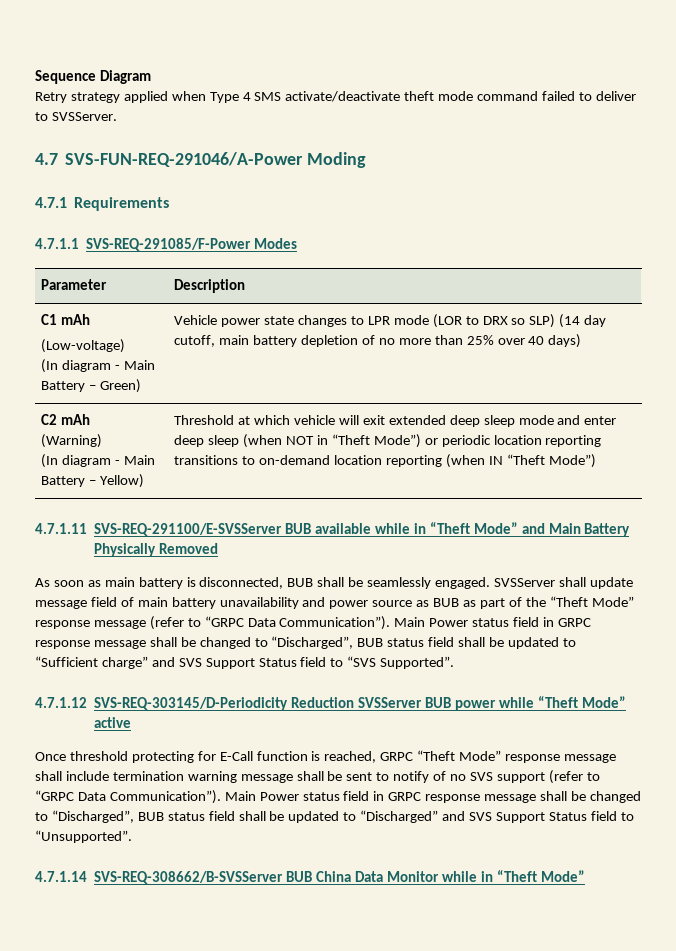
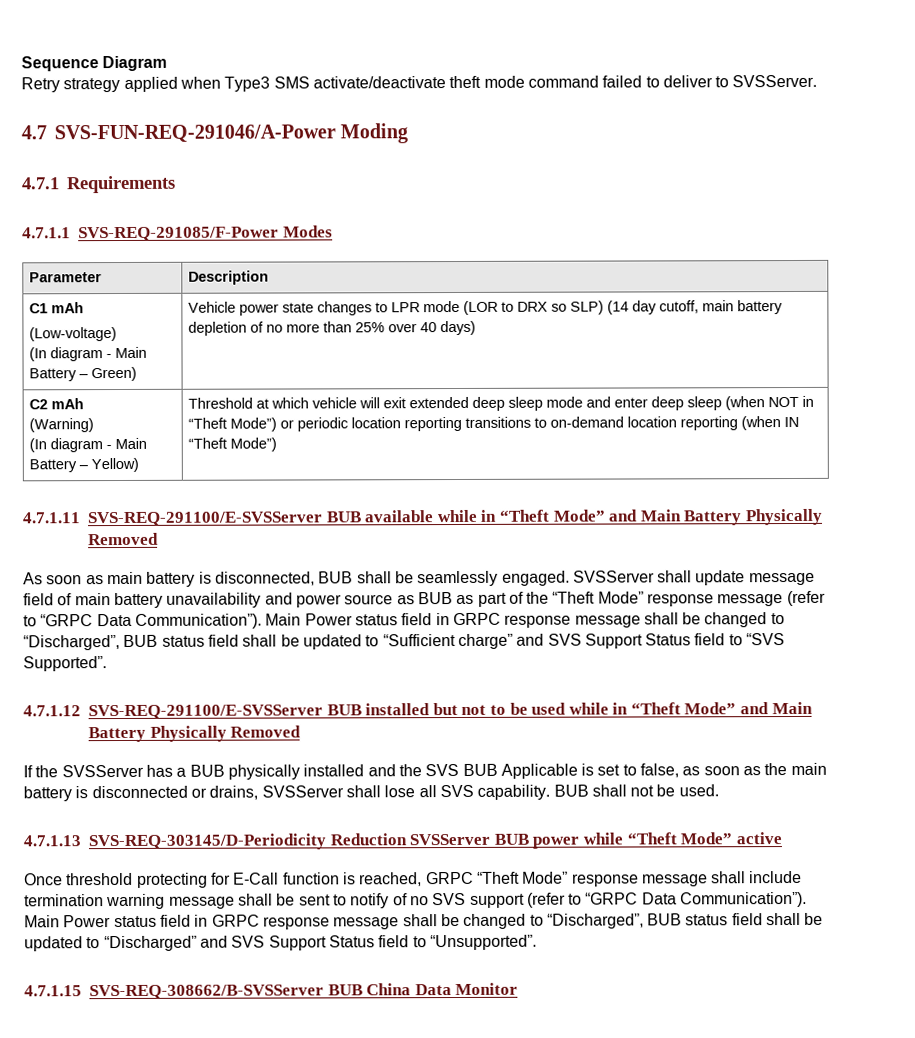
- Retry strategy applied when Type 4 SMS activate/deactivate theft mode command failed to deliver to SVSServer.
+ Retry strategy applied when Type3 SMS activate/deactivate theft mode command failed to deliver to SVSServer.
- 4.7.1.12 SVS-REQ-303145/D-Periodicity Reduction SVSServer BUB power while “Theft Mode” active
+ 4.7.1.12 SVS-REQ-291100/E-SVSServer BUB installed but not to be used while in “Theft Mode” and Main Battery Physically Removed
+ If the SVSServer has a BUB physically installed and the SVS BUB Applicable is set to false, as soon as the main battery is disconnected or drains, SVSServer shall lose all SVS capability. BUB shall not be used.
+ 4.7.1.13 SVS-REQ-303145/D-Periodicity Reduction SVSServer BUB power while “Theft Mode” active
- 4.7.1.14 SVS-REQ-308662/B-SVSServer BUB China Data Monitor while in “Theft Mode”
+ 4.7.1.15 SVS-REQ-308662/B-SVSServer BUB China Data Monitor

